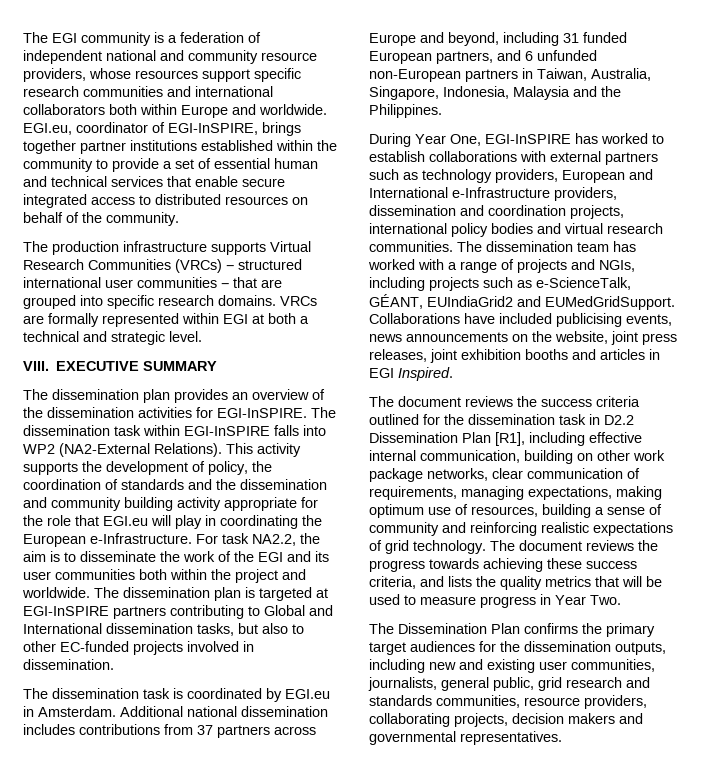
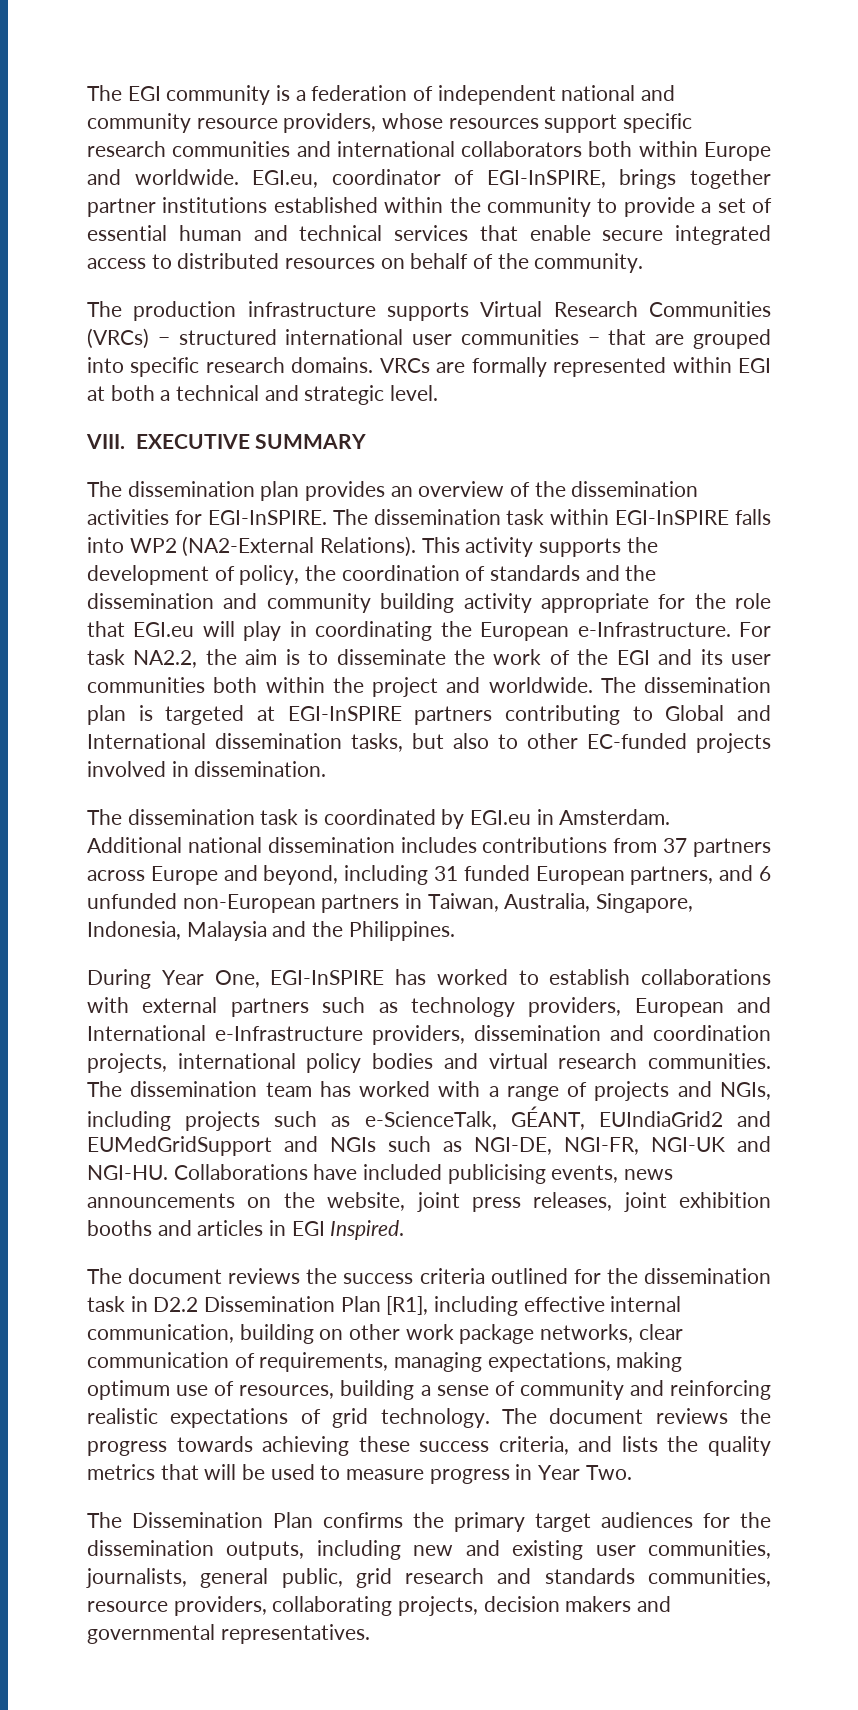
- The dissemination team has worked with a range of projects and NGIs, including projects such as e-ScienceTalk, GÉANT, EUIndiaGrid2 and EUMedGridSupport.
+ The dissemination team has worked with a range of projects and NGIs, including projects such as e-ScienceTalk, GÉANT, EUIndiaGrid2 and EUMedGridSupport and NGIs such as NGI-DE, NGI-FR, NGI-UK and NGI-HU.

